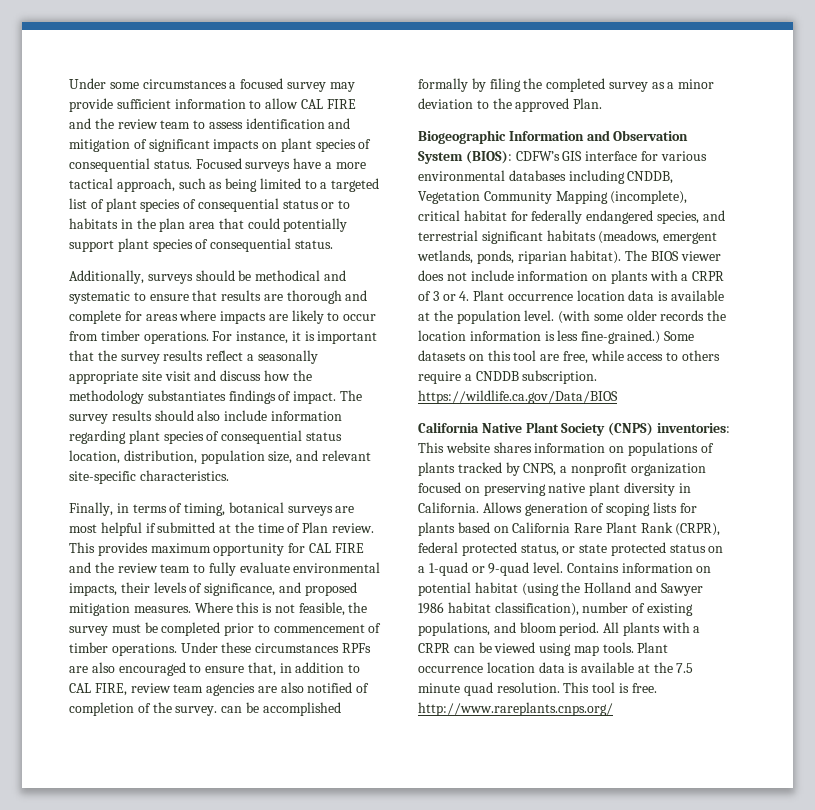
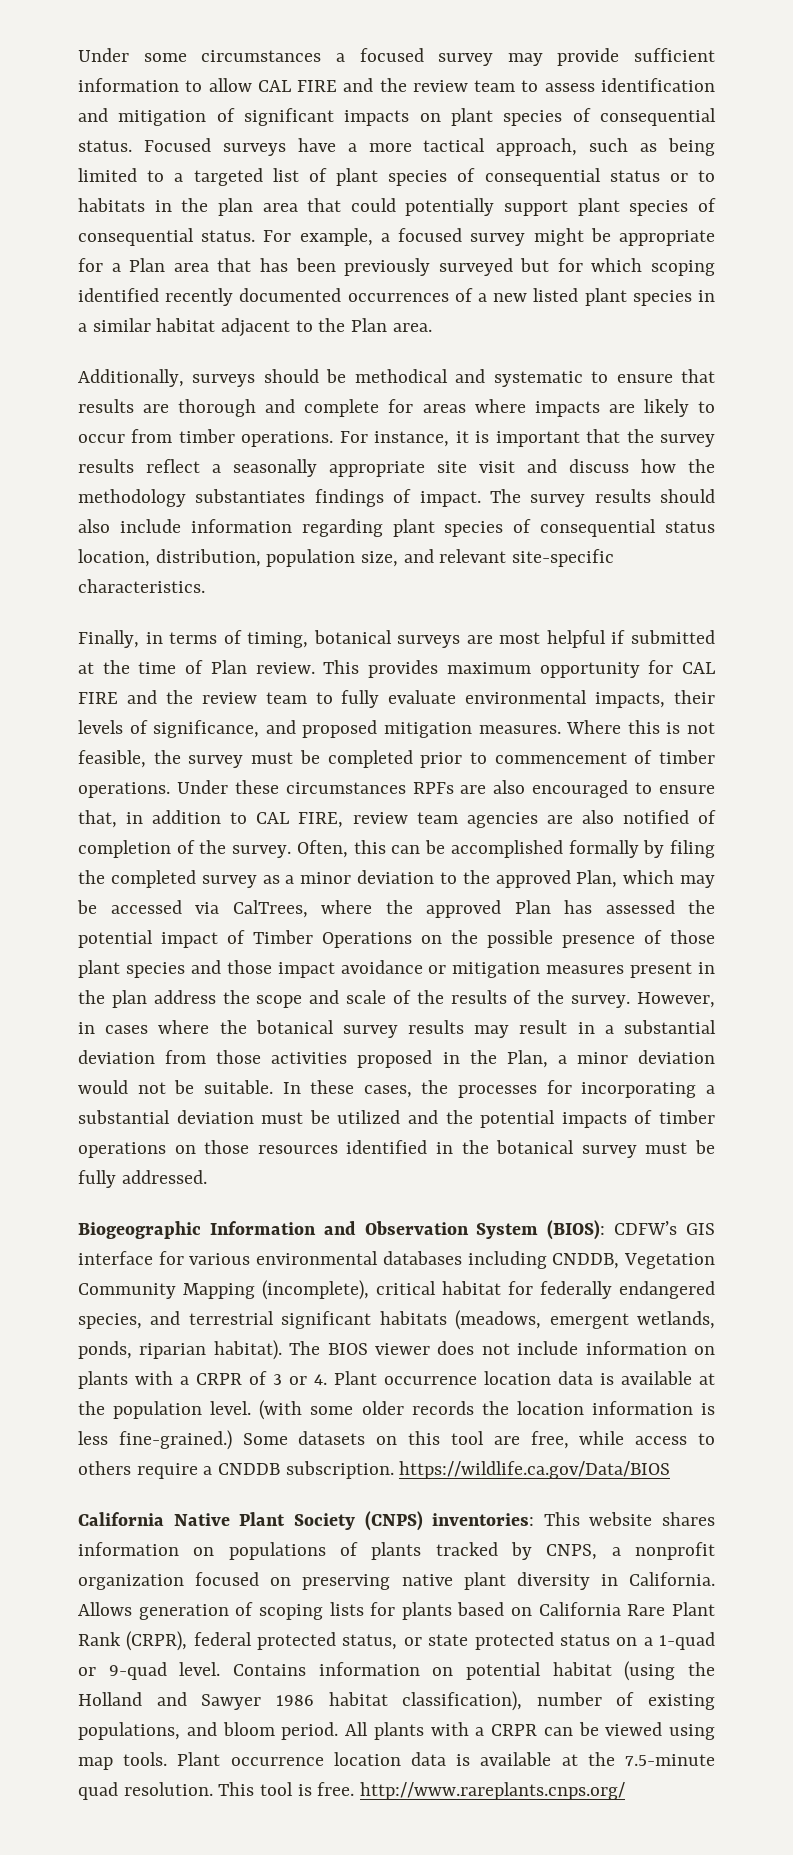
+ For example, a focused survey might be appropriate for a Plan area that has been previously surveyed but for which scoping identified recently documented occurrences of a new listed plant species in a similar habitat adjacent to the Plan area.
- Under these circumstances RPFs are also encouraged to ensure that, in addition to CAL FIRE, review team agencies are also notified of completion of the survey. can be accomplished formally by filing the completed survey as a minor deviation to the approved Plan.
+ Under these circumstances RPFs are also encouraged to ensure that, in addition to CAL FIRE, review team agencies are also notified of completion of the survey. Often, this can be accomplished formally by filing the completed survey as a minor deviation to the approved Plan, which may be accessed via CalTrees, where the approved Plan has assessed the potential impact of Timber Operations on the possible presence of those plant species and those impact avoidance or mitigation measures present in the plan address the scope and scale of the results of the survey. However, in cases where the botanical survey results may result in a substantial deviation from those activities proposed in the Plan, a minor deviation would not be suitable. In these cases, the processes for incorporating a substantial deviation must be utilized and the potential impacts of timber operations on those resources identified in the botanical survey must be fully addressed.
- Plant occurrence location data is available at the 7.5 minute quad resolution.
+ Plant occurrence location data is available at the 7.5-minute quad resolution.

